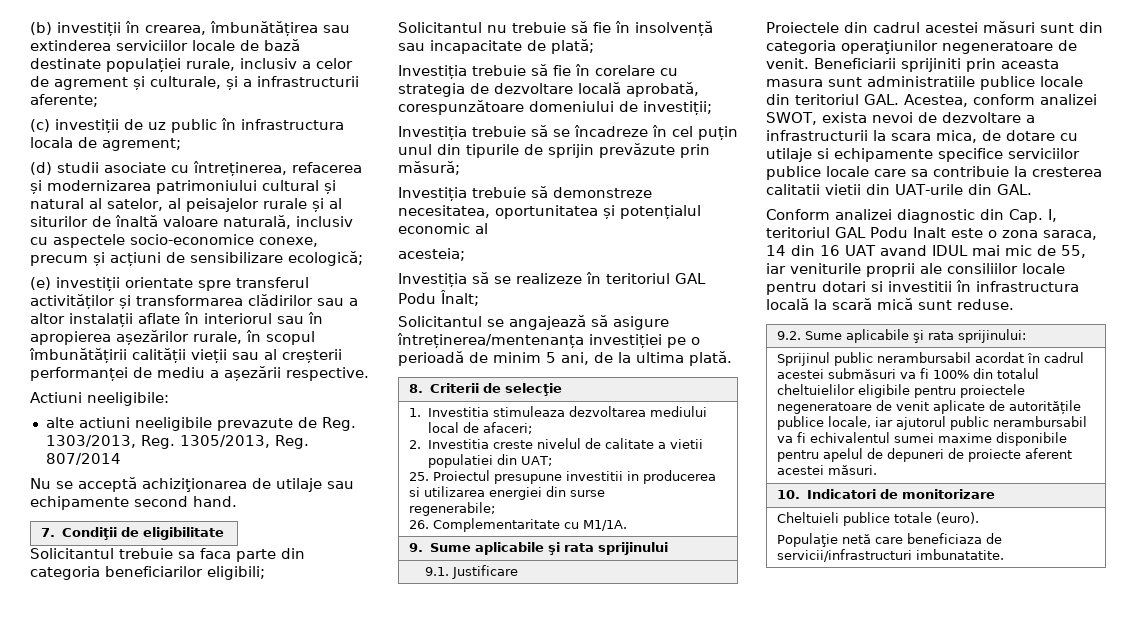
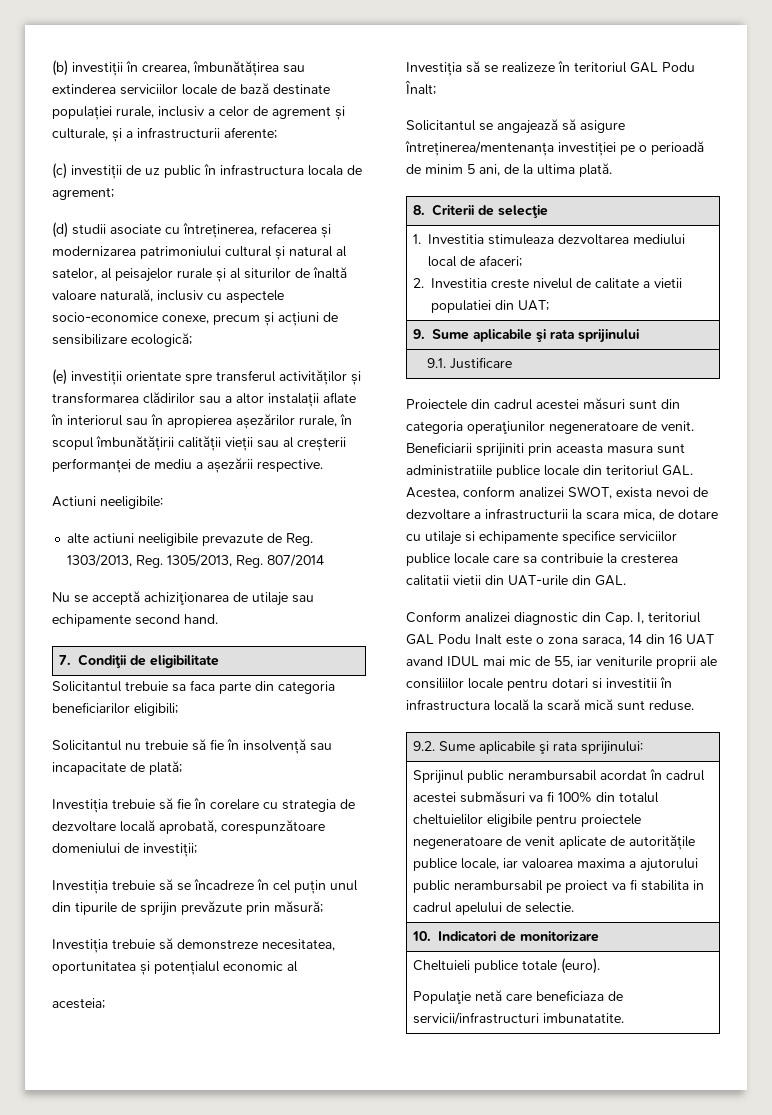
  1. Investitia stimuleaza dezvoltarea mediului local de afaceri;
  2. Investitia creste nivelul de calitate a vietii populatiei din UAT;
- 25. Proiectul presupune investitii in producerea si utilizarea energiei din surse
- regenerabile;
- 26. Complementaritate cu M1/1A.
- Sprijinul public nerambursabil acordat în cadrul acestei submăsuri va fi 100% din totalul cheltuielilor eligibile pentru proiectele negeneratoare de venit aplicate de autoritățile publice locale, iar ajutorul public nerambursabil va fi echivalentul sumei maxime disponibile pentru apelul de depuneri de proiecte aferent acestei măsuri.
+ Sprijinul public nerambursabil acordat în cadrul acestei submăsuri va fi 100% din totalul cheltuielilor eligibile pentru proiectele negeneratoare de venit aplicate de autoritățile publice locale, iar valoarea maxima a ajutorului public nerambursabil pe proiect va fi stabilita in cadrul apelului de selectie.

